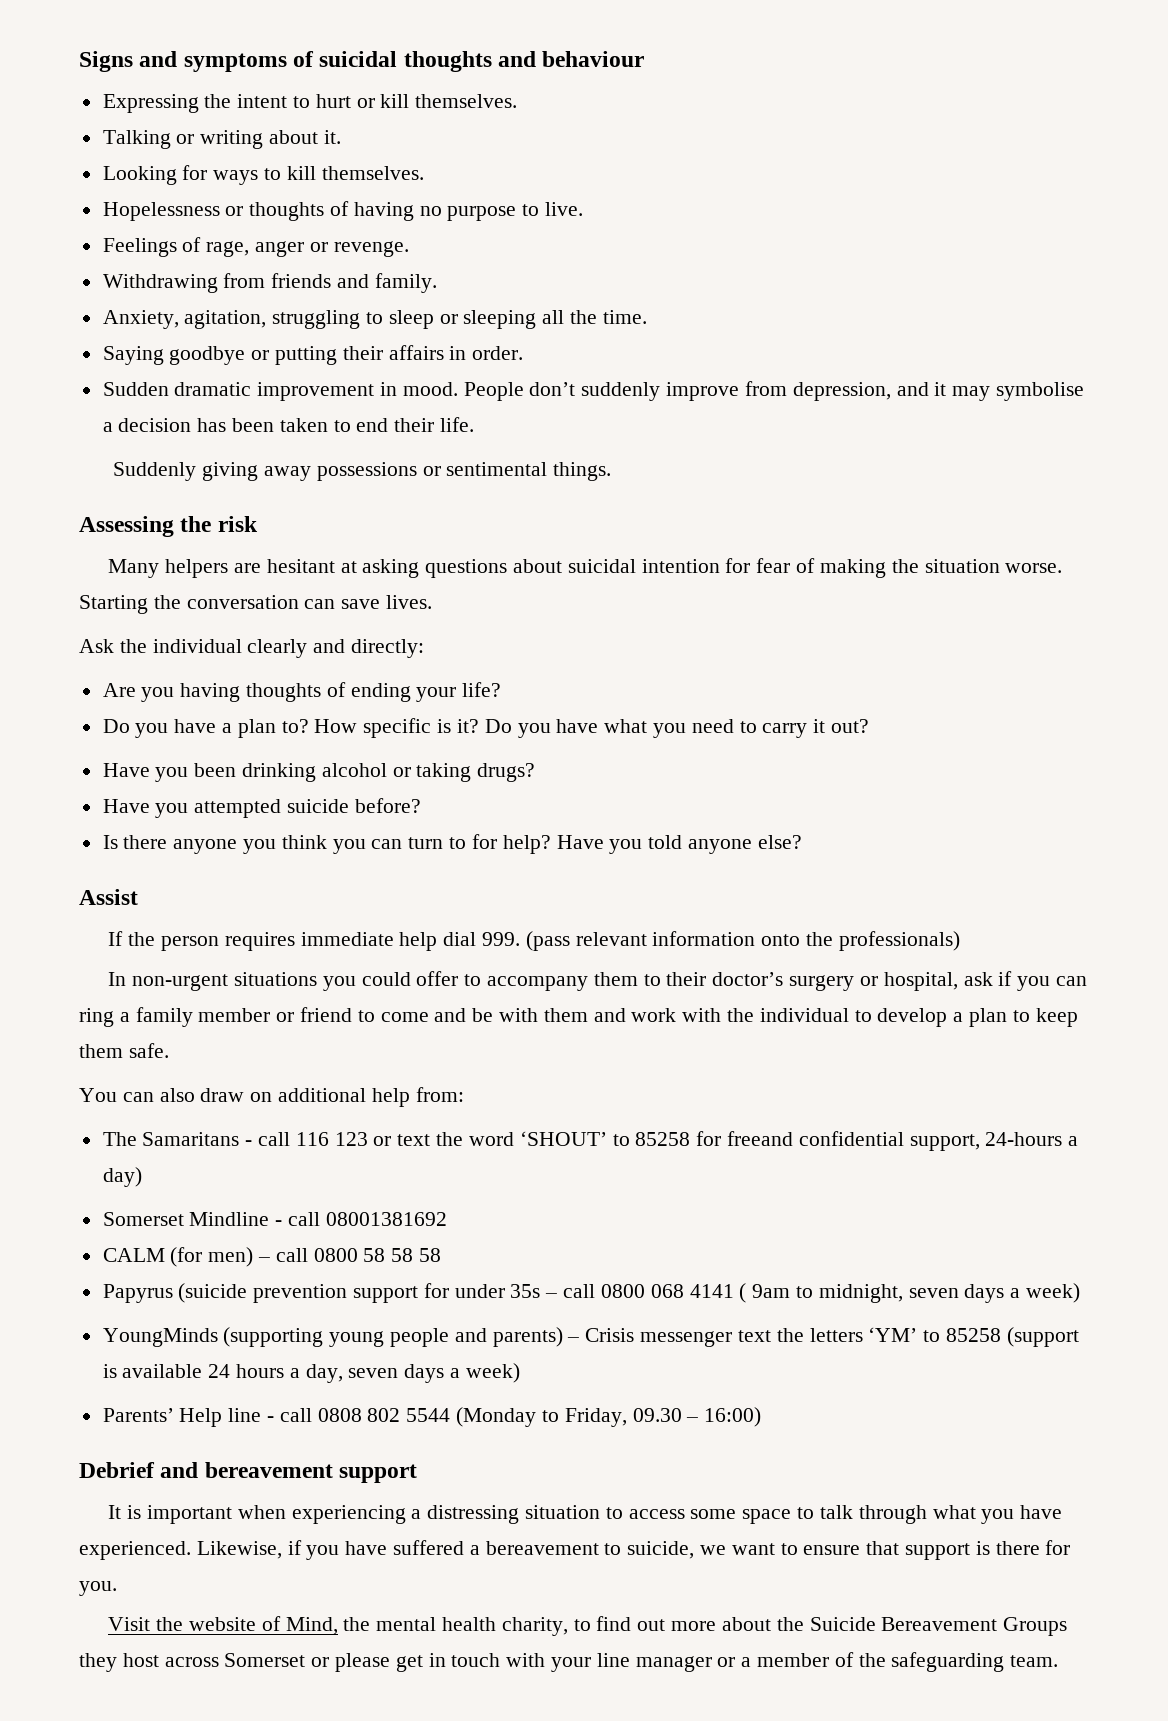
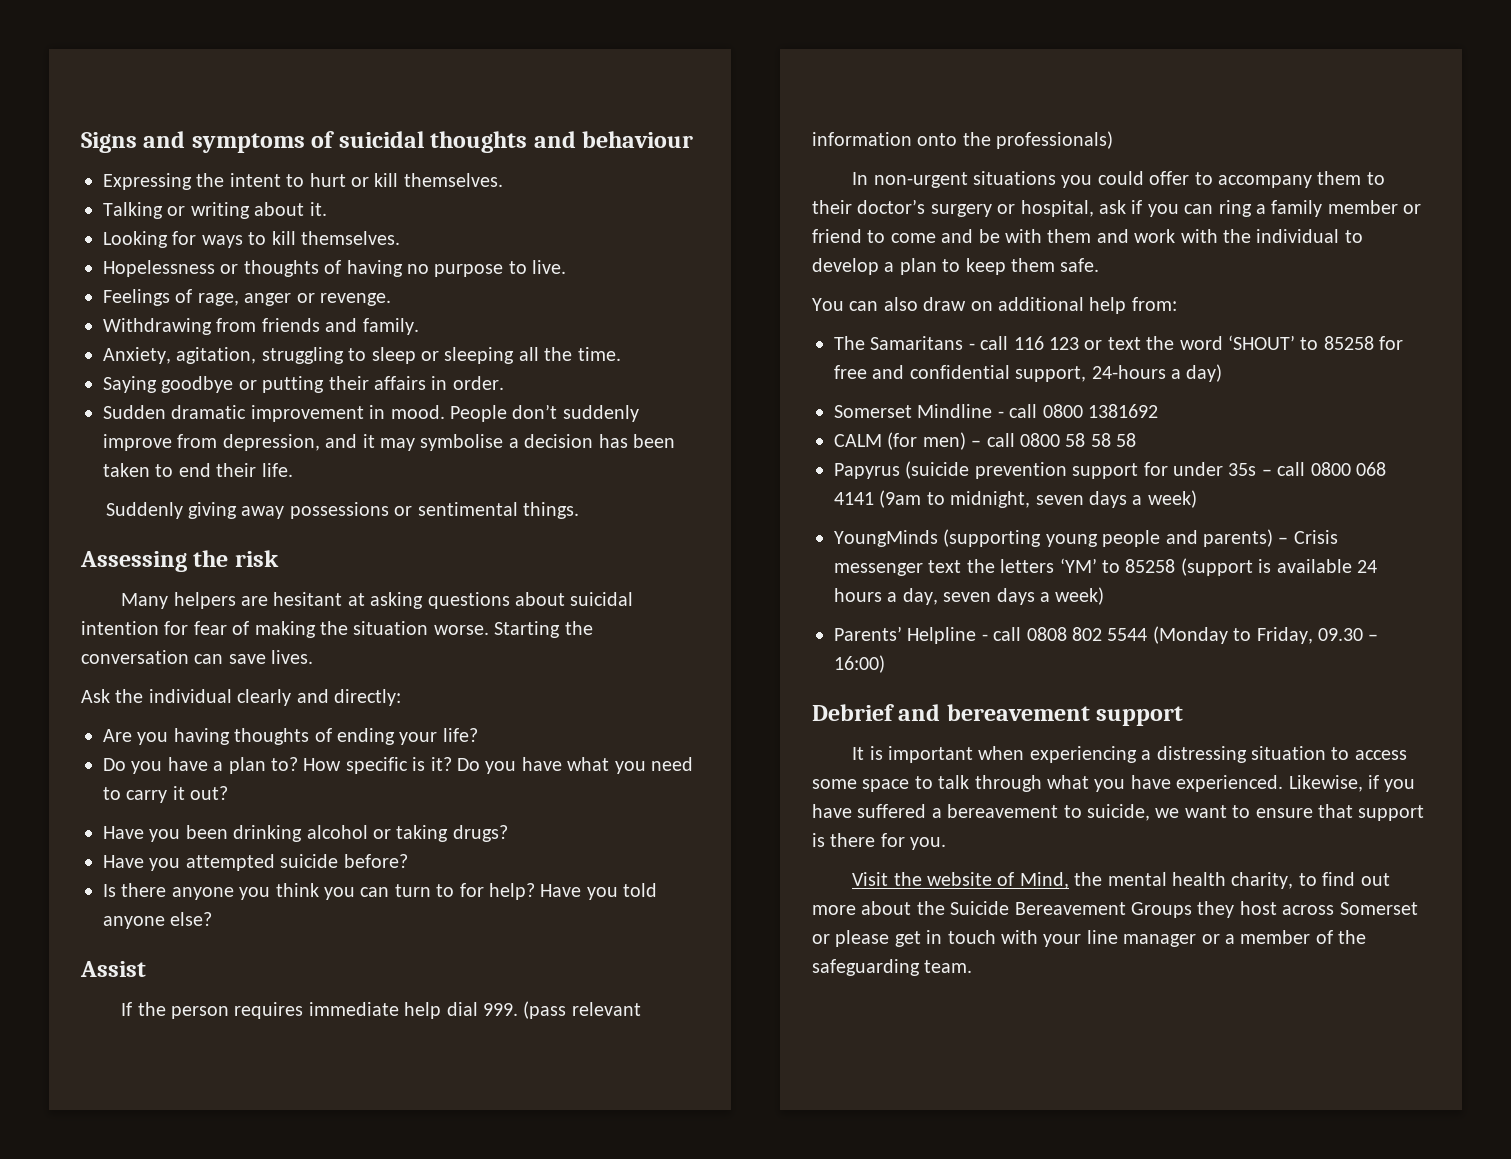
- The Samaritans - call 116 123 or text the word ‘SHOUT’ to 85258 for freeand confidential support, 24-hours a day)
+ The Samaritans - call 116 123 or text the word ‘SHOUT’ to 85258 for free and confidential support, 24-hours a day)
- Somerset Mindline - call 08001381692
+ Somerset Mindline - call 0800 1381692
- Papyrus (suicide prevention support for under 35s – call 0800 068 4141 ( 9am to midnight, seven days a week)
+ Papyrus (suicide prevention support for under 35s – call 0800 068 4141 (9am to midnight, seven days a week)
- Parents’ Help line - call 0808 802 5544 (Monday to Friday, 09.30 – 16:00)
+ Parents’ Helpline - call 0808 802 5544 (Monday to Friday, 09.30 – 16:00)

